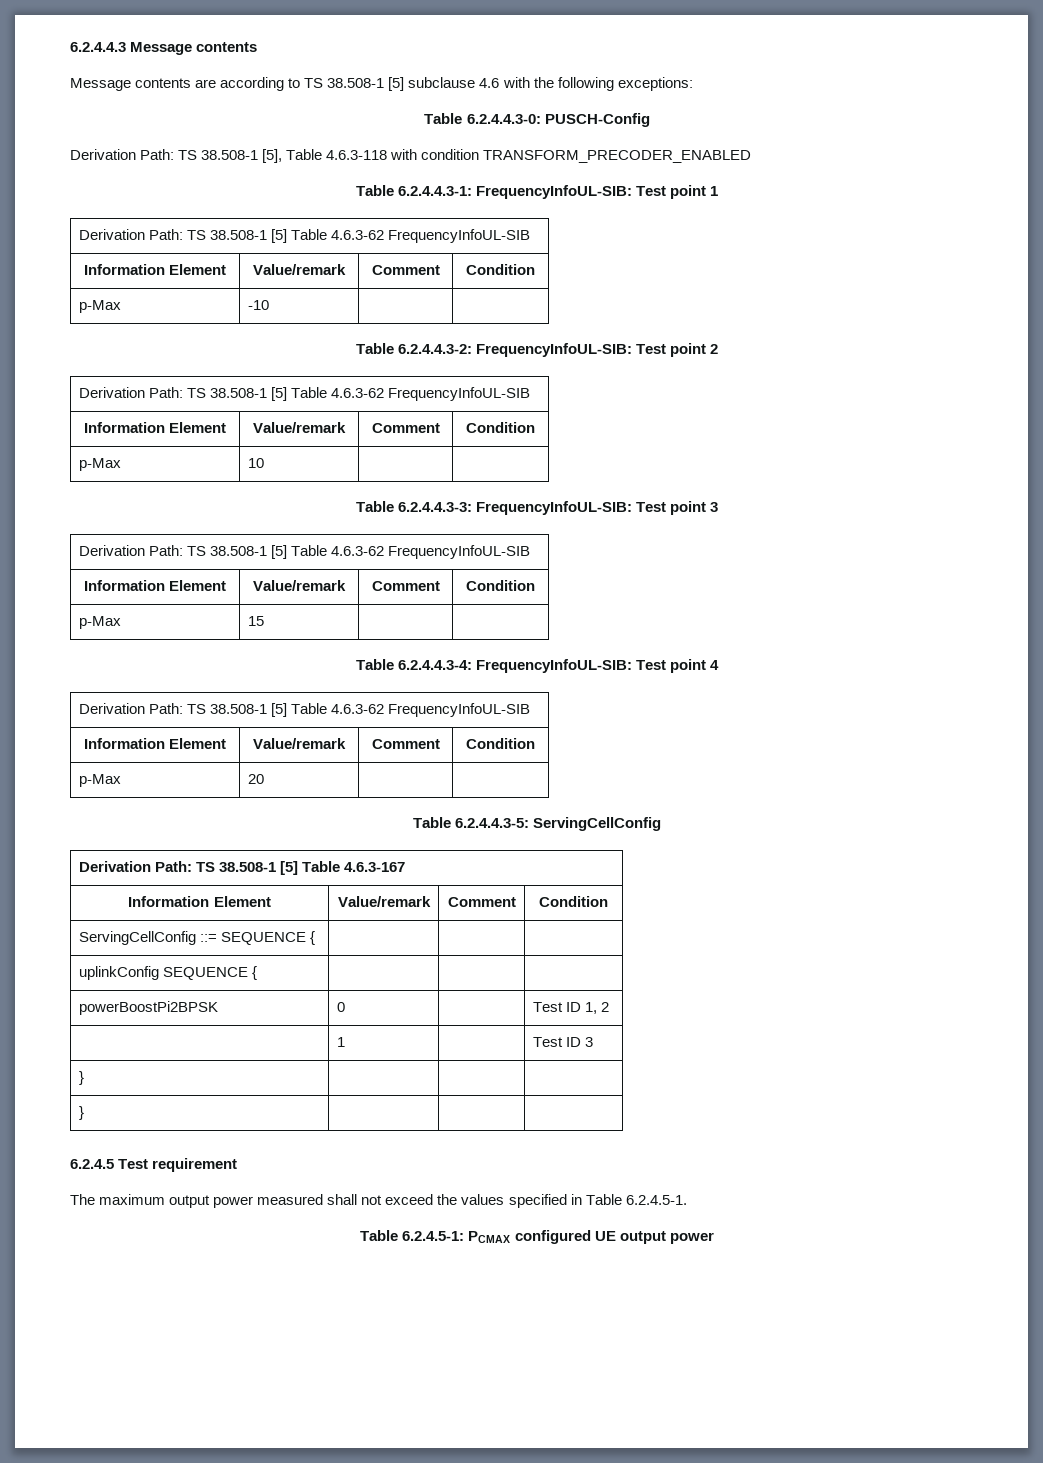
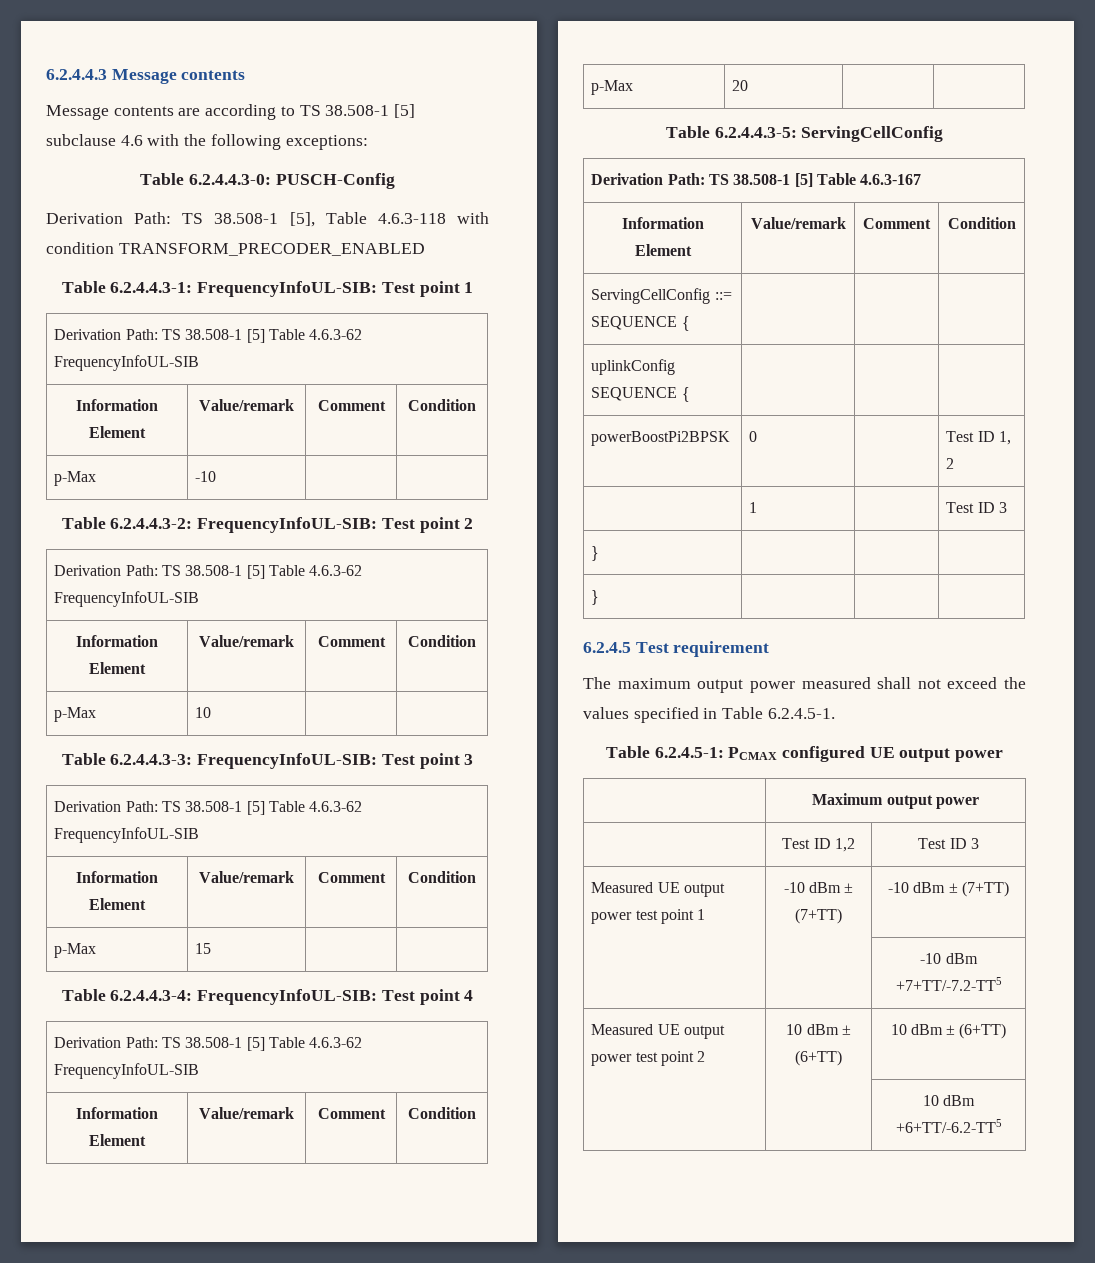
+ | Maximum output power
+ | Test ID 1,2 | Test ID 3
+ Measured UE output power test point 1 | -10 dBm ± (7+TT) | -10 dBm ± (7+TT)
+ | | -10 dBm +7+TT/-7.2-TT5
+ Measured UE output power test point 2 | 10 dBm ± (6+TT) | 10 dBm ± (6+TT)
+ | | 10 dBm +6+TT/-6.2-TT5

